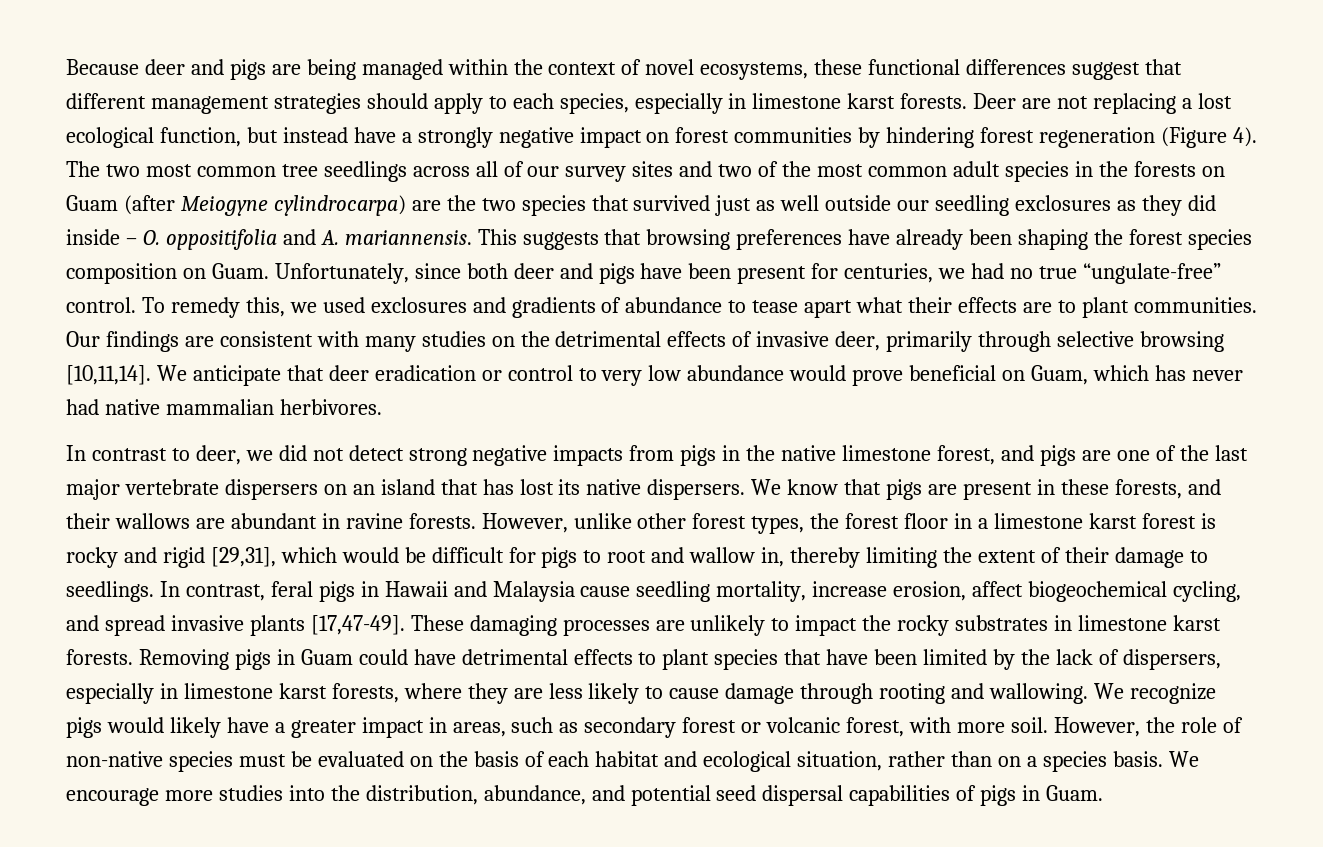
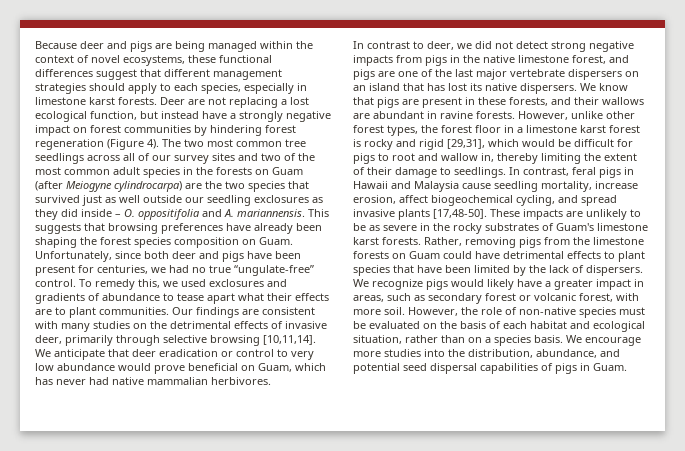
- In contrast, feral pigs in Hawaii and Malaysia cause seedling mortality, increase erosion, affect biogeochemical cycling, and spread invasive plants [17,47-49]. These damaging processes are unlikely to impact the rocky substrates in limestone karst forests. Removing pigs in Guam could have detrimental effects to plant species that have been limited by the lack of dispersers, especially in limestone karst forests, where they are less likely to cause damage through rooting and wallowing.
+ In contrast, feral pigs in Hawaii and Malaysia cause seedling mortality, increase erosion, affect biogeochemical cycling, and spread invasive plants [17,48-50]. These impacts are unlikely to be as severe in the rocky substrates of Guam's limestone karst forests. Rather, removing pigs from the limestone forests on Guam could have detrimental effects to plant species that have been limited by the lack of dispersers.

